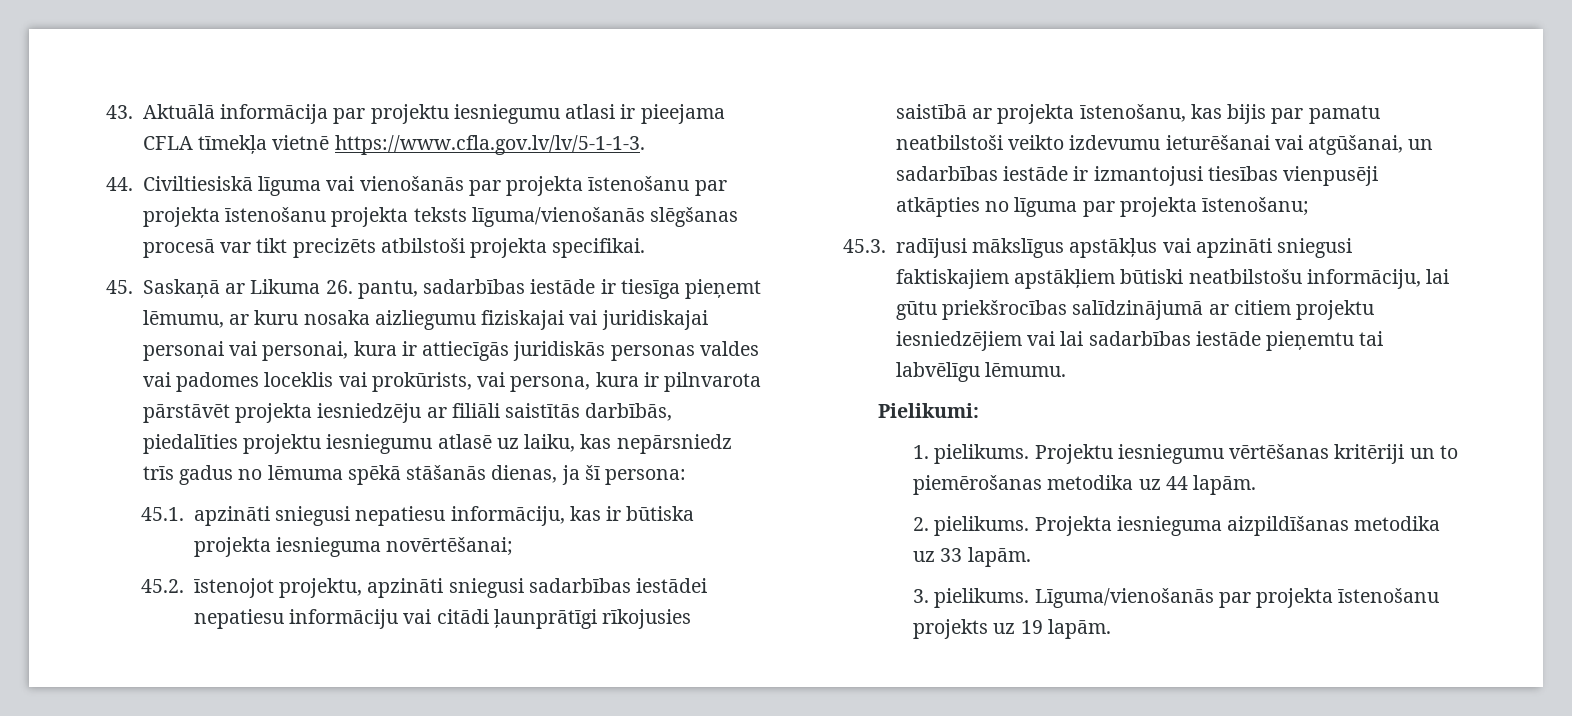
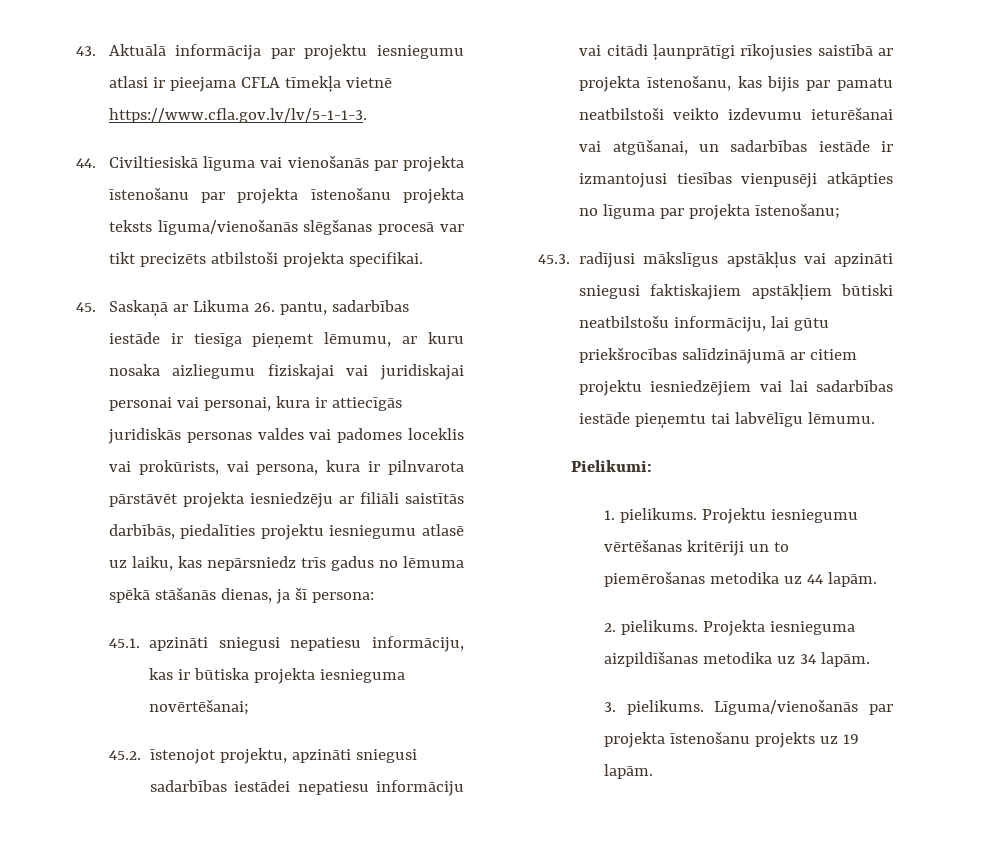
- Projekta iesnieguma aizpildīšanas metodika uz 33 lapām.
+ Projekta iesnieguma aizpildīšanas metodika uz 34 lapām.

